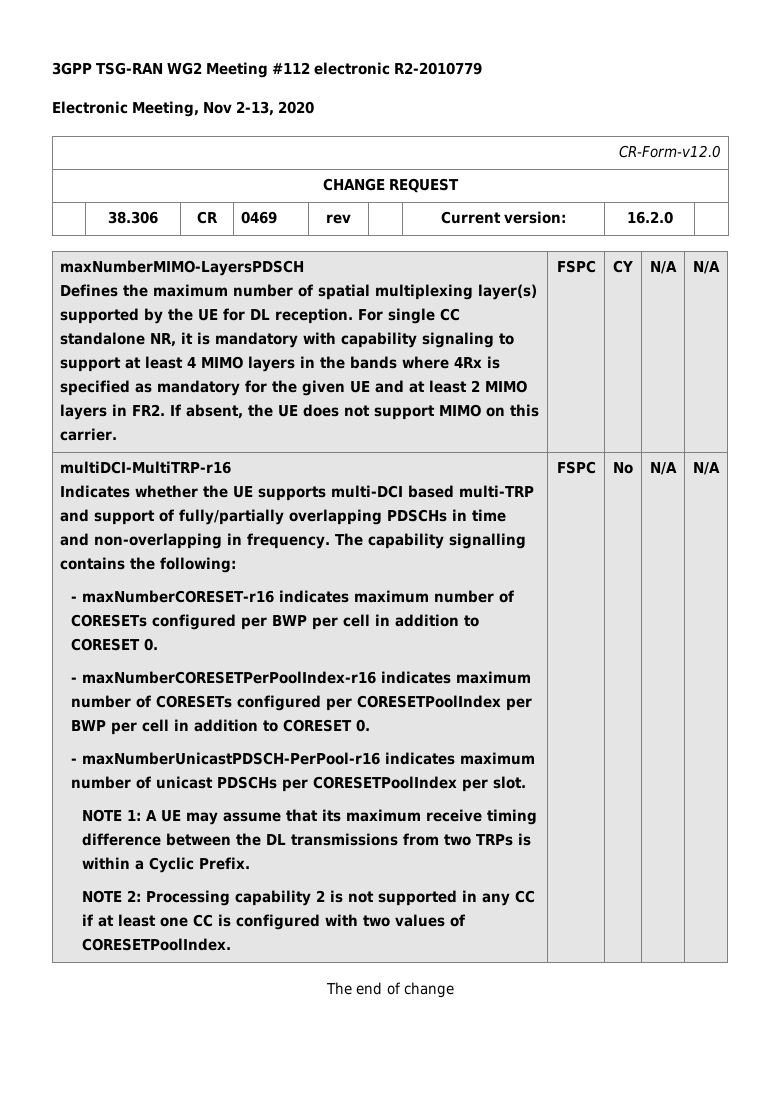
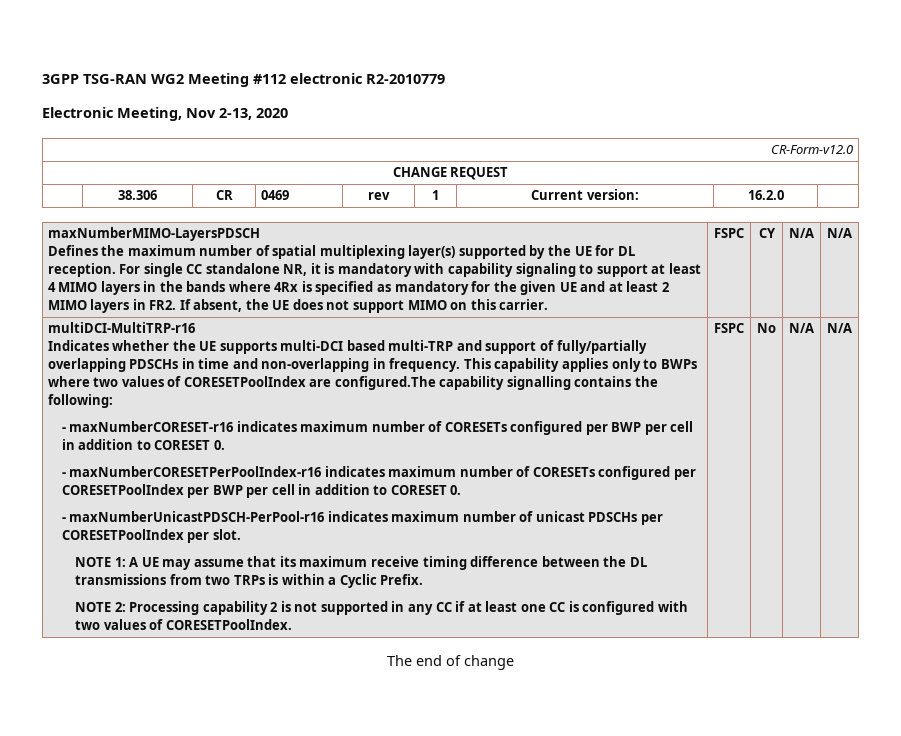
- | 38.306 | CR | 0469 | rev | | Current version: | 16.2.0 |
+ | 38.306 | CR | 0469 | rev | 1 | Current version: | 16.2.0 |
- The capability signalling contains the following:
+ This capability applies only to BWPs where two values of CORESETPoolIndex are configured.The capability signalling contains the following:

